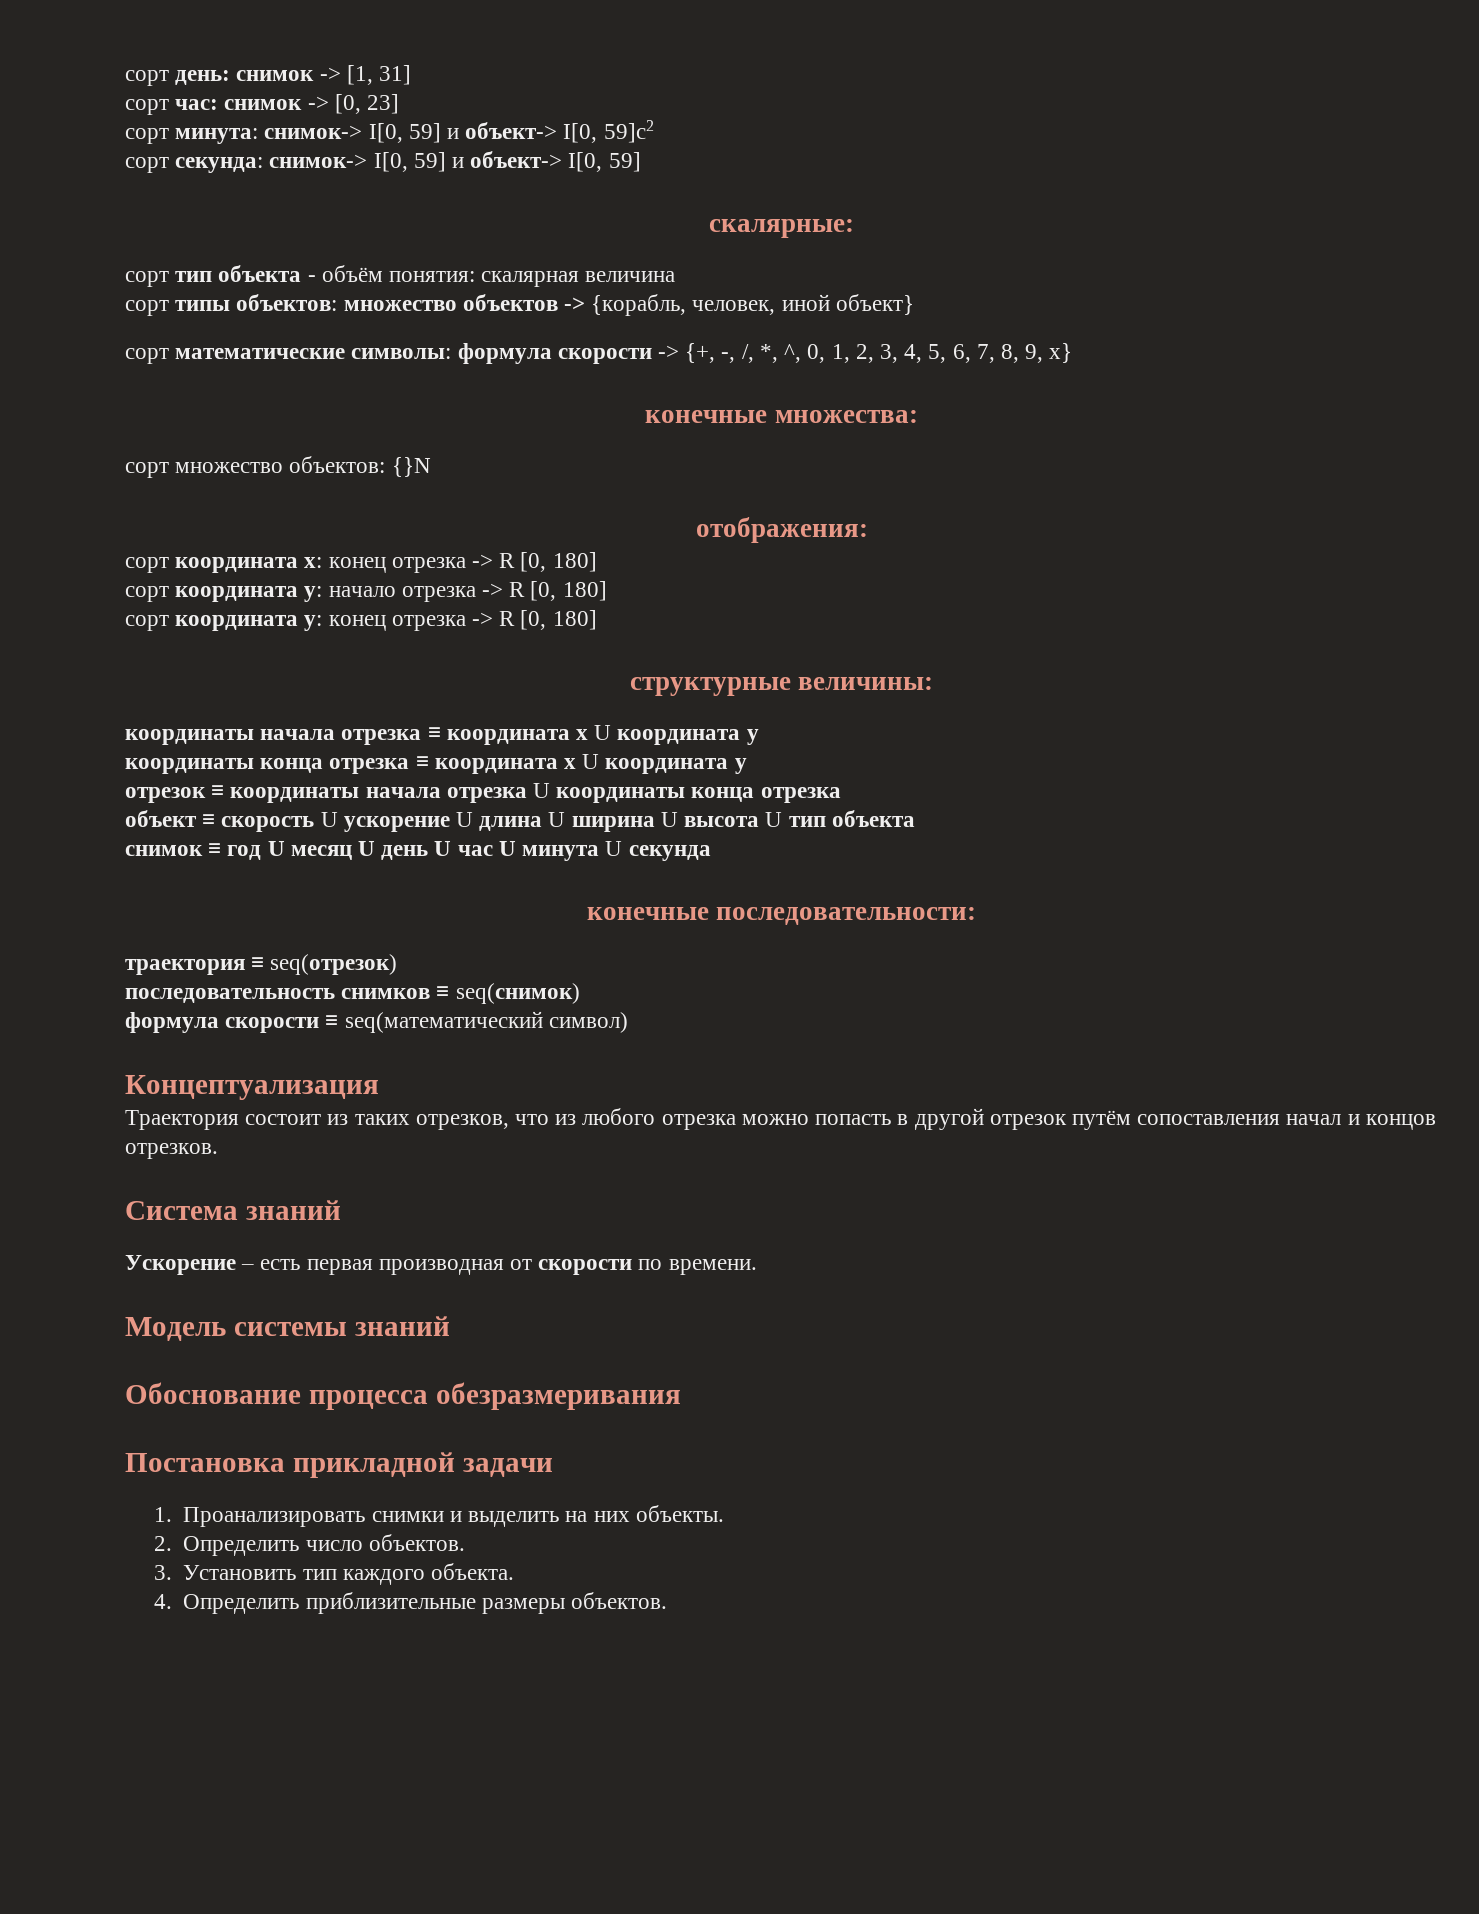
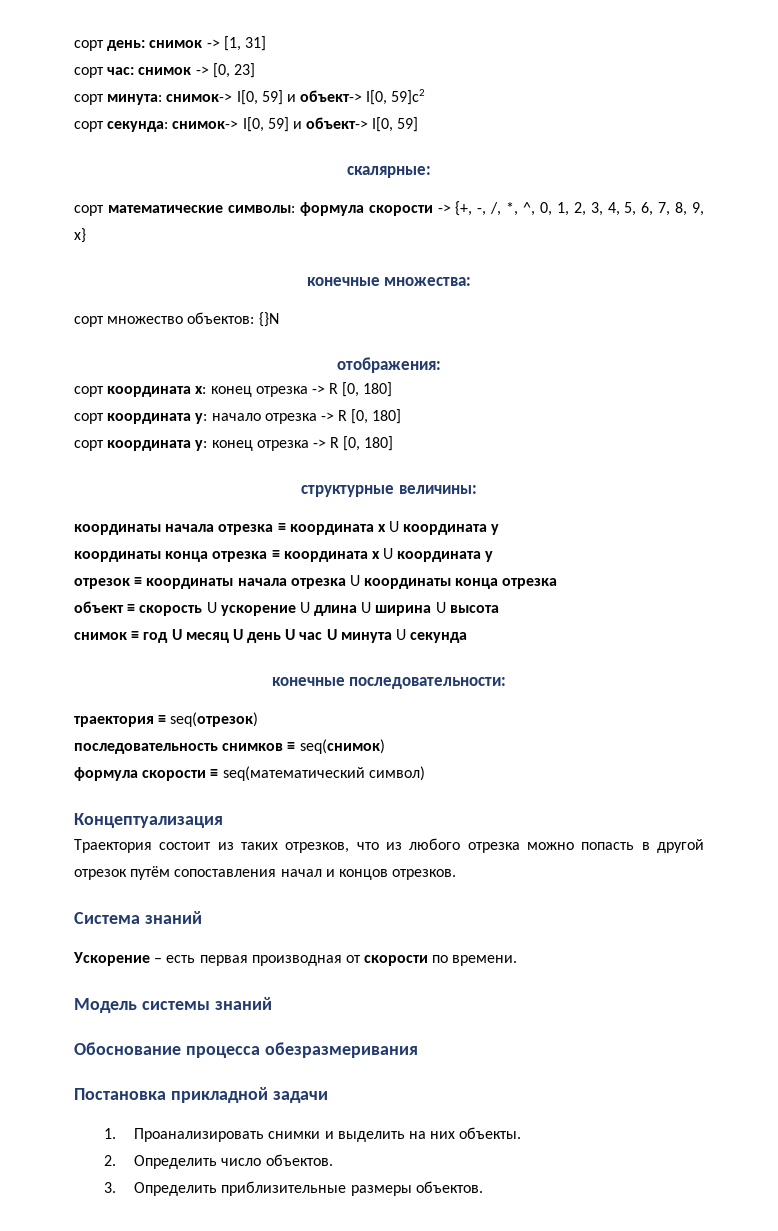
- сорт тип объекта - объём понятия: скалярная величина
- сорт типы объектов: множество объектов -> {корабль, человек, иной объект}
- объект ≡ скорость U ускорение U длина U ширина U высота U тип объекта
+ объект ≡ скорость U ускорение U длина U ширина U высота
- 3. Установить тип каждого объекта.
- 4. Определить приблизительные размеры объектов.
+ 3. Определить приблизительные размеры объектов.

